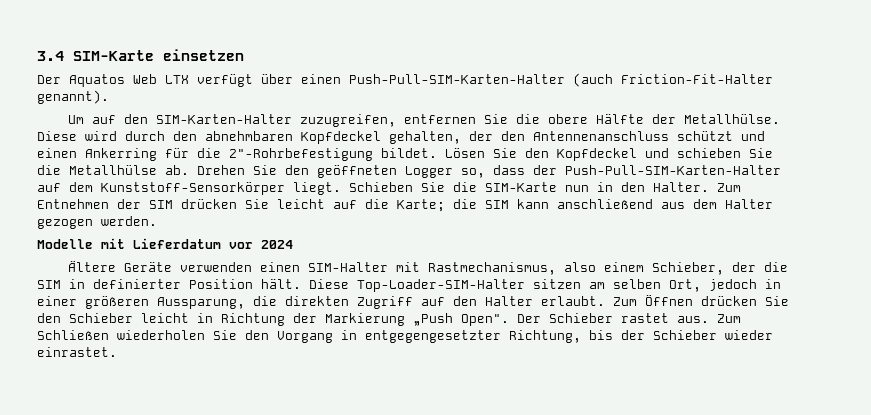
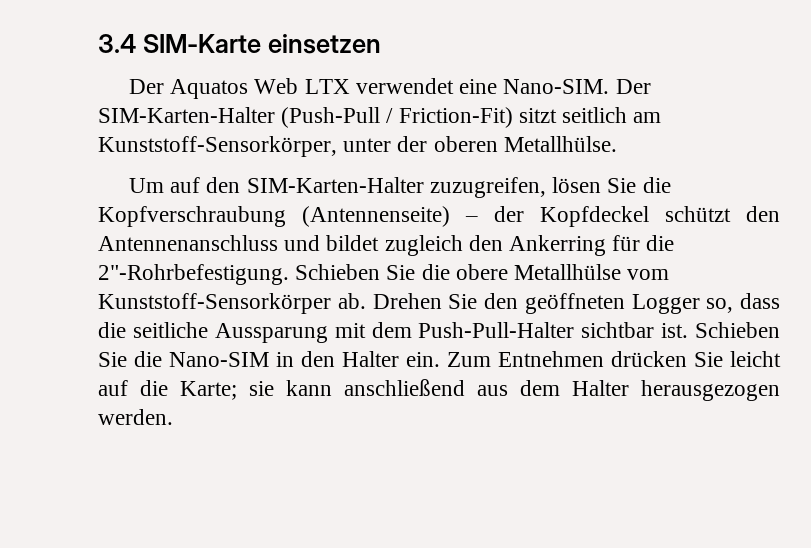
- Der Aquatos Web LTX verfügt über einen Push-Pull-SIM-Karten-Halter (auch Friction-Fit-Halter genannt).
+ Der Aquatos Web LTX verwendet eine Nano-SIM. Der SIM-Karten-Halter (Push-Pull / Friction-Fit) sitzt seitlich am Kunststoff-Sensorkörper, unter der oberen Metallhülse.
- Um auf den SIM-Karten-Halter zuzugreifen, entfernen Sie die obere Hälfte der Metallhülse. Diese wird durch den abnehmbaren Kopfdeckel gehalten, der den Antennenanschluss schützt und einen Ankerring für die 2"-Rohrbefestigung bildet. Lösen Sie den Kopfdeckel und schieben Sie die Metallhülse ab.
+ Um auf den SIM-Karten-Halter zuzugreifen, lösen Sie die Kopfverschraubung (Antennenseite) – der Kopfdeckel schützt den Antennenanschluss und bildet zugleich den Ankerring für die 2"-Rohrbefestigung. Schieben Sie die obere Metallhülse vom Kunststoff-Sensorkörper ab.
- Drehen Sie den geöffneten Logger so, dass der Push-Pull-SIM-Karten-Halter auf dem Kunststoff-Sensorkörper liegt. Schieben Sie die SIM-Karte nun in den Halter. Zum Entnehmen der SIM drücken Sie leicht auf die Karte; die SIM kann anschließend aus dem Halter gezogen werden.
+ Drehen Sie den geöffneten Logger so, dass die seitliche Aussparung mit dem Push-Pull-Halter sichtbar ist. Schieben Sie die Nano-SIM in den Halter ein. Zum Entnehmen drücken Sie leicht auf die Karte; sie kann anschließend aus dem Halter herausgezogen werden.
- Modelle mit Lieferdatum vor 2024
- Ältere Geräte verwenden einen SIM-Halter mit Rastmechanismus, also einem Schieber, der die SIM in definierter Position hält. Diese Top-Loader-SIM-Halter sitzen am selben Ort, jedoch in einer größeren Aussparung, die direkten Zugriff auf den Halter erlaubt. Zum Öffnen drücken Sie den Schieber leicht in Richtung der Markierung „Push Open". Der Schieber rastet aus. Zum Schließen wiederholen Sie den Vorgang in entgegengesetzter Richtung, bis der Schieber wieder einrastet.

